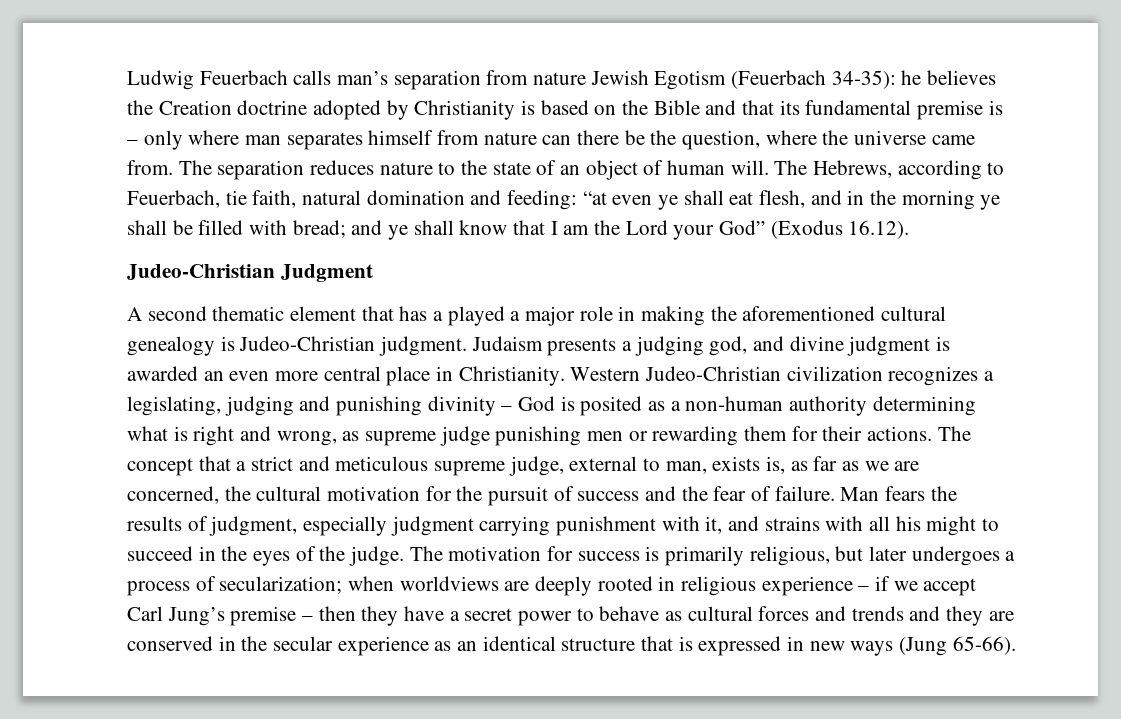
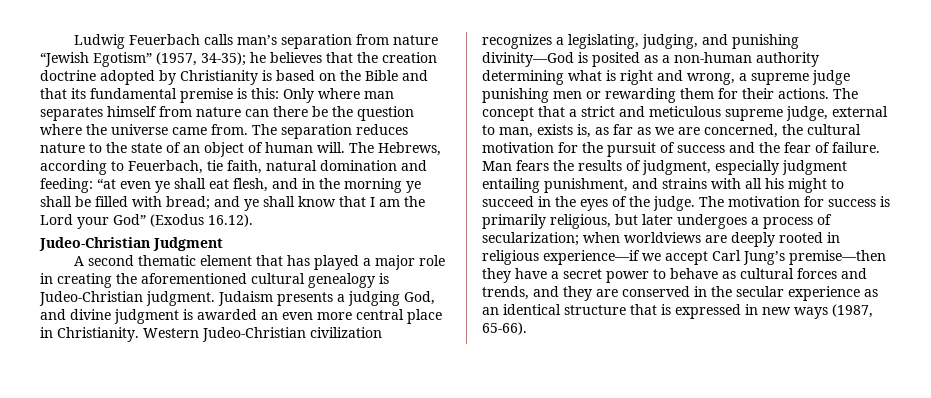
- Ludwig Feuerbach calls man’s separation from nature Jewish Egotism (Feuerbach 34-35): he believes the Creation doctrine adopted by Christianity is based on the Bible and that its fundamental premise is – only where man separates himself from nature can there be the question, where the universe came from.
+ Ludwig Feuerbach calls man’s separation from nature “Jewish Egotismˮ (1957, 34-35); he believes that the creation doctrine adopted by Christianity is based on the Bible and that its fundamental premise is this: Only where man separates himself from nature can there be the question where the universe came from.
- A second thematic element that has a played a major role in making the aforementioned cultural genealogy is Judeo-Christian judgment.
+ A second thematic element that has played a major role in creating the aforementioned cultural genealogy is Judeo-Christian judgment.
- Judaism presents a judging god, and divine judgment is awarded an even more central place in Christianity.
+ Judaism presents a judging God, and divine judgment is awarded an even more central place in Christianity.
- Western Judeo-Christian civilization recognizes a legislating, judging and punishing divinity – God is posited as a non-human authority determining what is right and wrong, as supreme judge punishing men or rewarding them for their actions.
+ Western Judeo-Christian civilization recognizes a legislating, judging, and punishing divinity—God is posited as a non-human authority determining what is right and wrong, a supreme judge punishing men or rewarding them for their actions.
- Man fears the results of judgment, especially judgment carrying punishment with it, and strains with all his might to succeed in the eyes of the judge.
+ Man fears the results of judgment, especially judgment entailing punishment, and strains with all his might to succeed in the eyes of the judge.
- The motivation for success is primarily religious, but later undergoes a process of secularization; when worldviews are deeply rooted in religious experience – if we accept Carl Jung’s premise – then they have a secret power to behave as cultural forces and trends and they are conserved in the secular experience as an identical structure that is expressed in new ways (Jung 65-66).
+ The motivation for success is primarily religious, but later undergoes a process of secularization; when worldviews are deeply rooted in religious experience—if we accept Carl Jung’s premise—then they have a secret power to behave as cultural forces and trends, and they are conserved in the secular experience as an identical structure that is expressed in new ways (1987, 65-66).

